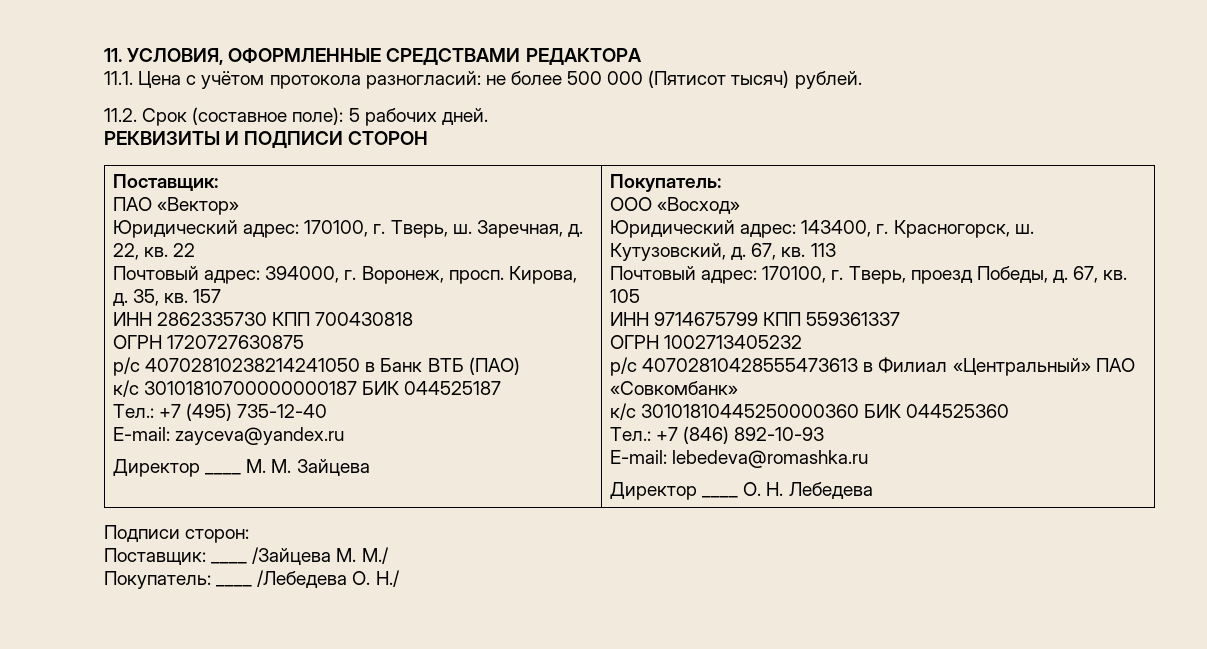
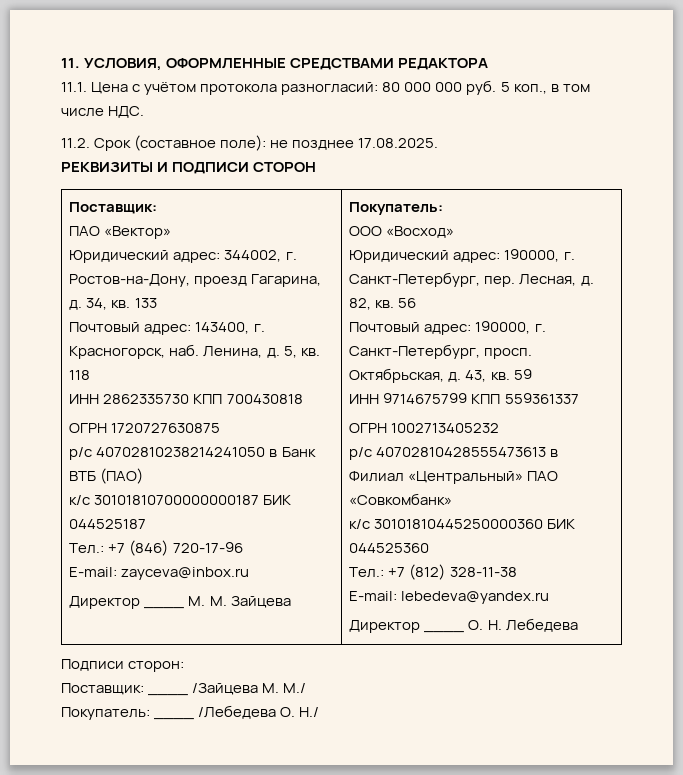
- 11.1. Цена с учётом протокола разногласий: не более 500 000 (Пятисот тысяч) рублей.
+ 11.1. Цена с учётом протокола разногласий: 80 000 000 руб. 5 коп., в том числе НДС.
- 11.2. Срок (составное поле): 5 рабочих дней.
+ 11.2. Срок (составное поле): не позднее 17.08.2025.
- Юридический адрес: 170100, г. Тверь, ш. Заречная, д. 22, кв. 22
- Почтовый адрес: 394000, г. Воронеж, просп. Кирова, д. 35, кв. 157
+ Юридический адрес: 344002, г. Ростов-на-Дону, проезд Гагарина, д. 34, кв. 133
+ Почтовый адрес: 143400, г. Красногорск, наб. Ленина, д. 5, кв. 118
- Тел.: +7 (495) 735-12-40
- E-mail: zayceva@yandex.ru
+ Тел.: +7 (846) 720-17-96
+ E-mail: zayceva@inbox.ru
- Юридический адрес: 143400, г. Красногорск, ш. Кутузовский, д. 67, кв. 113
- Почтовый адрес: 170100, г. Тверь, проезд Победы, д. 67, кв. 105
+ Юридический адрес: 190000, г. Санкт-Петербург, пер. Лесная, д. 82, кв. 56
+ Почтовый адрес: 190000, г. Санкт-Петербург, просп. Октябрьская, д. 43, кв. 59
- Тел.: +7 (846) 892-10-93
- E-mail: lebedeva@romashka.ru
+ Тел.: +7 (812) 328-11-38
+ E-mail: lebedeva@yandex.ru

